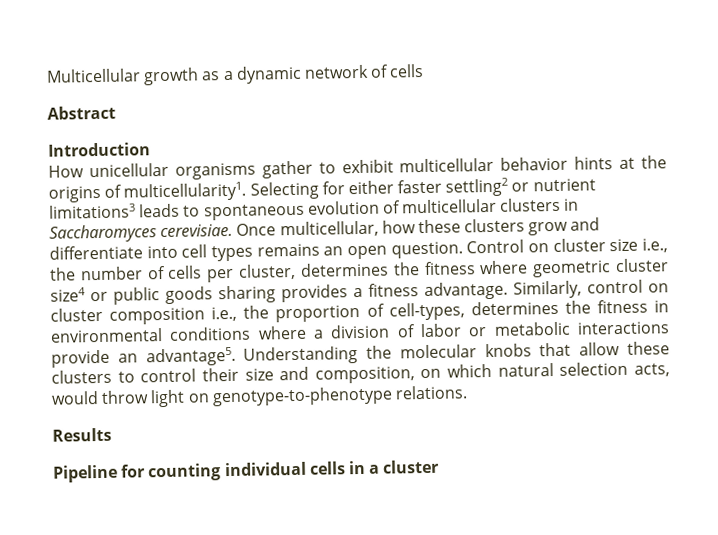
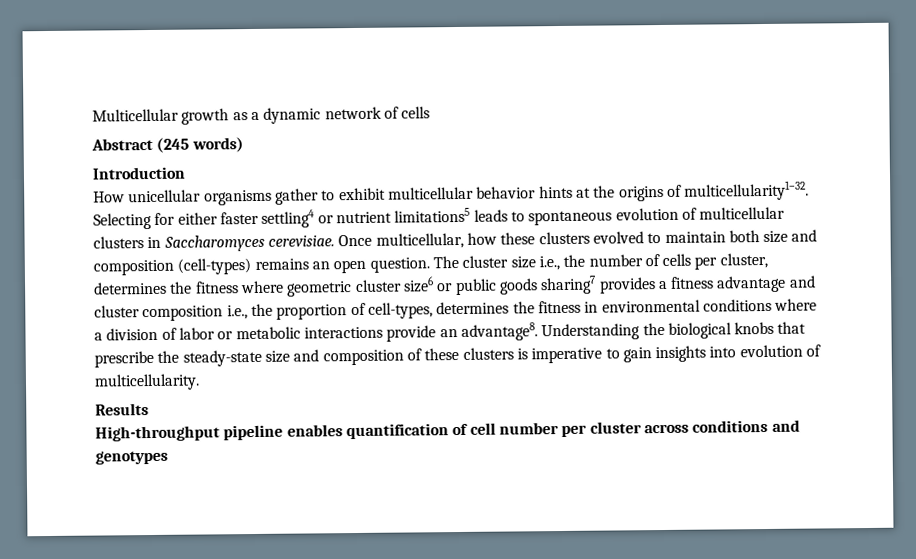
- Abstract
+ Abstract (245 words)
- How unicellular organisms gather to exhibit multicellular behavior hints at the origins of multicellularity1.
+ How unicellular organisms gather to exhibit multicellular behavior hints at the origins of multicellularity1–32.
- Selecting for either faster settling2 or nutrient limitations3 leads to spontaneous evolution of multicellular clusters in Saccharomyces cerevisiae.
+ Selecting for either faster settling4 or nutrient limitations5 leads to spontaneous evolution of multicellular clusters in Saccharomyces cerevisiae.
- Once multicellular, how these clusters grow and differentiate into cell types remains an open question.
+ Once multicellular, how these clusters evolved to maintain both size and composition (cell-types) remains an open question.
- Control on cluster size i.e., the number of cells per cluster, determines the fitness where geometric cluster size4 or public goods sharing provides a fitness advantage. Similarly, control on cluster composition i.e., the proportion of cell-types, determines the fitness in environmental conditions where a division of labor or metabolic interactions provide an advantage5.
+ The cluster size i.e., the number of cells per cluster, determines the fitness where geometric cluster size6 or public goods sharing7 provides a fitness advantage and cluster composition i.e., the proportion of cell-types, determines the fitness in environmental conditions where a division of labor or metabolic interactions provide an advantage8.
- Understanding the molecular knobs that allow these clusters to control their size and composition, on which natural selection acts, would throw light on genotype-to-phenotype relations.
+ Understanding the biological knobs that prescribe the steady-state size and composition of these clusters is imperative to gain insights into evolution of multicellularity.
  Results
- Pipeline for counting individual cells in a cluster
+ High-throughput pipeline enables quantification of cell number per cluster across conditions and genotypes

